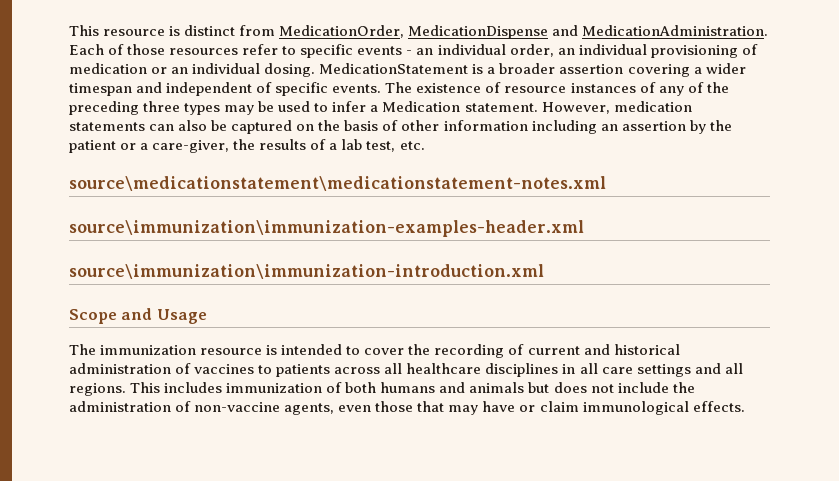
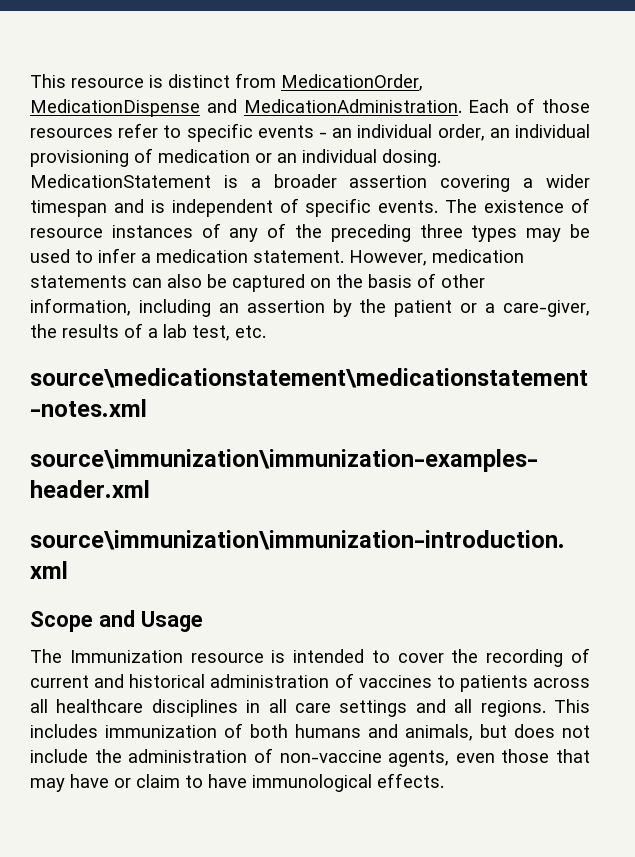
- MedicationStatement is a broader assertion covering a wider timespan and independent of specific events.
+ MedicationStatement is a broader assertion covering a wider timespan and is independent of specific events.
- The existence of resource instances of any of the preceding three types may be used to infer a Medication statement.
+ The existence of resource instances of any of the preceding three types may be used to infer a medication statement.
- However, medication statements can also be captured on the basis of other information including an assertion by the patient or a care-giver, the results of a lab test, etc.
+ However, medication statements can also be captured on the basis of other information, including an assertion by the patient or a care-giver, the results of a lab test, etc.
- The immunization resource is intended to cover the recording of current and historical administration of vaccines to patients across all healthcare disciplines in all care settings and all regions.
+ The Immunization resource is intended to cover the recording of current and historical administration of vaccines to patients across all healthcare disciplines in all care settings and all regions.
- This includes immunization of both humans and animals but does not include the administration of non-vaccine agents, even those that may have or claim immunological effects.
+ This includes immunization of both humans and animals, but does not include the administration of non-vaccine agents, even those that may have or claim to have immunological effects.

